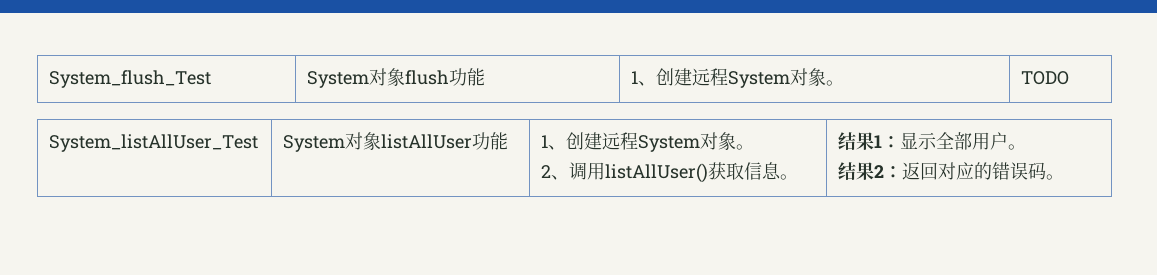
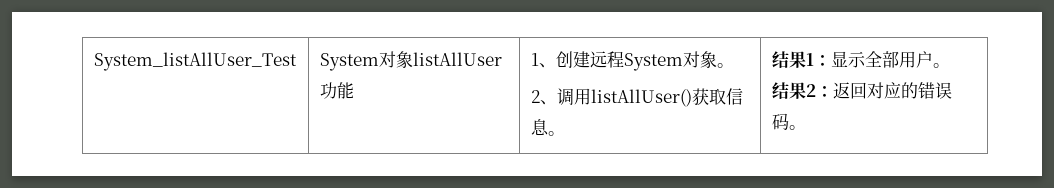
- System_flush_Test | System对象flush功能 | 1、创建远程System对象。 | TODO

